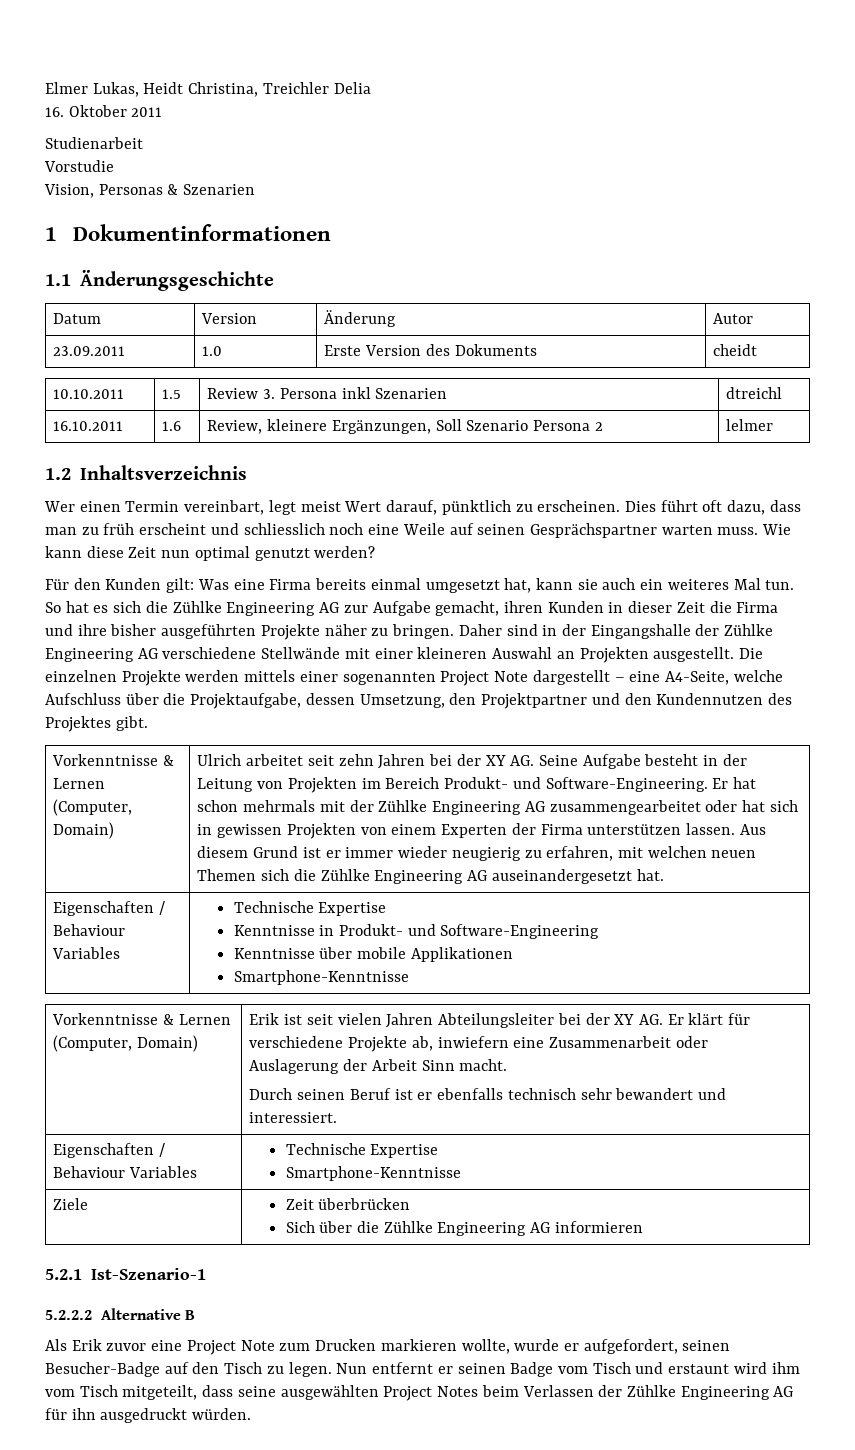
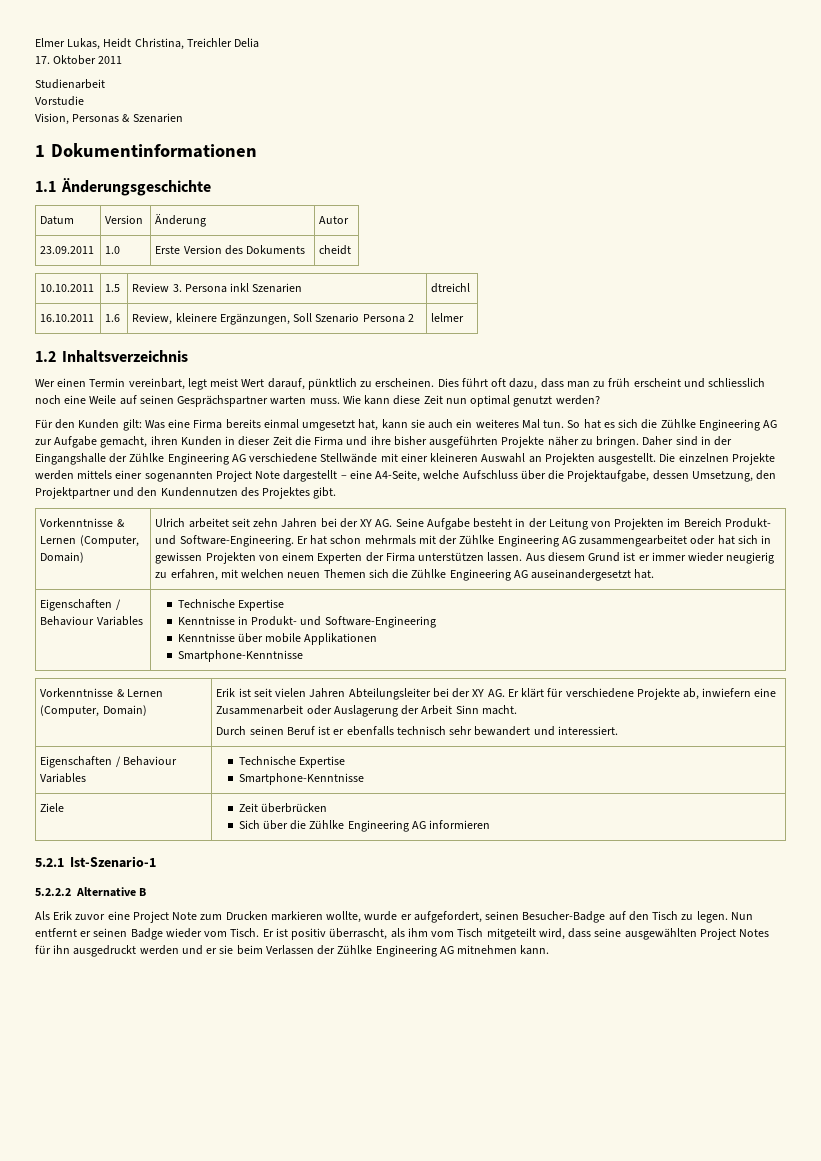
- 16. Oktober 2011
+ 17. Oktober 2011
- Nun entfernt er seinen Badge vom Tisch und erstaunt wird ihm vom Tisch mitgeteilt, dass seine ausgewählten Project Notes beim Verlassen der Zühlke Engineering AG für ihn ausgedruckt würden.
+ Nun entfernt er seinen Badge wieder vom Tisch. Er ist positiv überrascht, als ihm vom Tisch mitgeteilt wird, dass seine ausgewählten Project Notes für ihn ausgedruckt werden und er sie beim Verlassen der Zühlke Engineering AG mitnehmen kann.

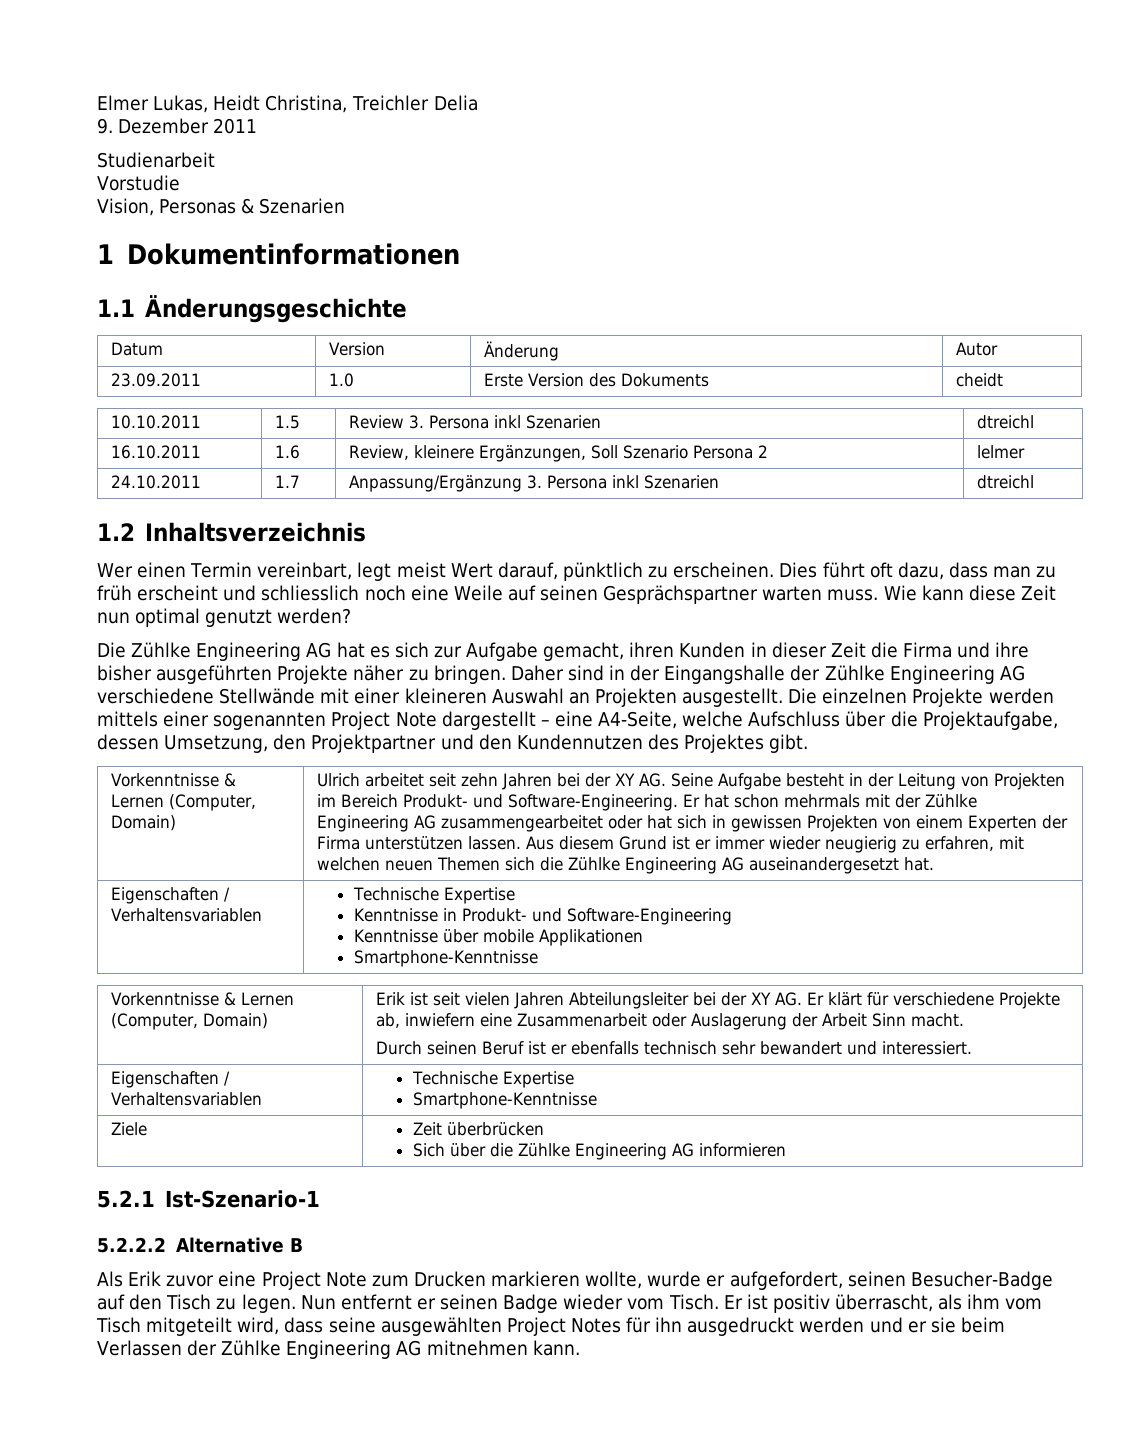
- 17. Oktober 2011
+ 9. Dezember 2011
+ 24.10.2011 | 1.7 | Anpassung/Ergänzung 3. Persona inkl Szenarien | dtreichl
- Für den Kunden gilt: Was eine Firma bereits einmal umgesetzt hat, kann sie auch ein weiteres Mal tun. So hat es sich die Zühlke Engineering AG zur Aufgabe gemacht, ihren Kunden in dieser Zeit die Firma und ihre bisher ausgeführten Projekte näher zu bringen.
+ Die Zühlke Engineering AG hat es sich zur Aufgabe gemacht, ihren Kunden in dieser Zeit die Firma und ihre bisher ausgeführten Projekte näher zu bringen.
  Aus diesem Grund ist er immer wieder neugierig zu erfahren, mit welchen neuen Themen sich die Zühlke Engineering AG auseinandergesetzt hat.
- Eigenschaften / Behaviour Variables | Technische Expertise
+ Eigenschaften / Verhaltensvariablen | Technische Expertise
  Durch seinen Beruf ist er ebenfalls technisch sehr bewandert und interessiert.
- Eigenschaften / Behaviour Variables | Technische Expertise
+ Eigenschaften / Verhaltensvariablen | Technische Expertise

